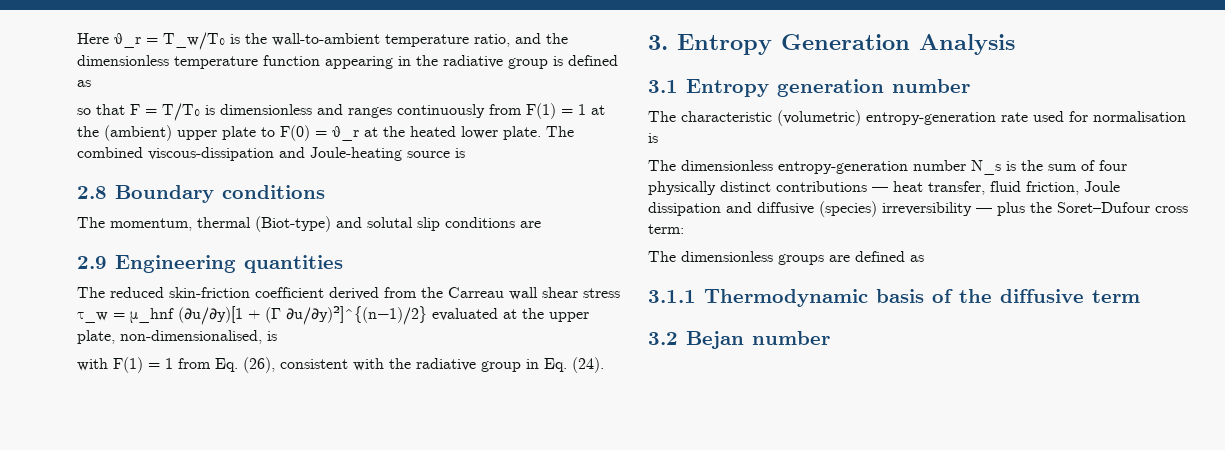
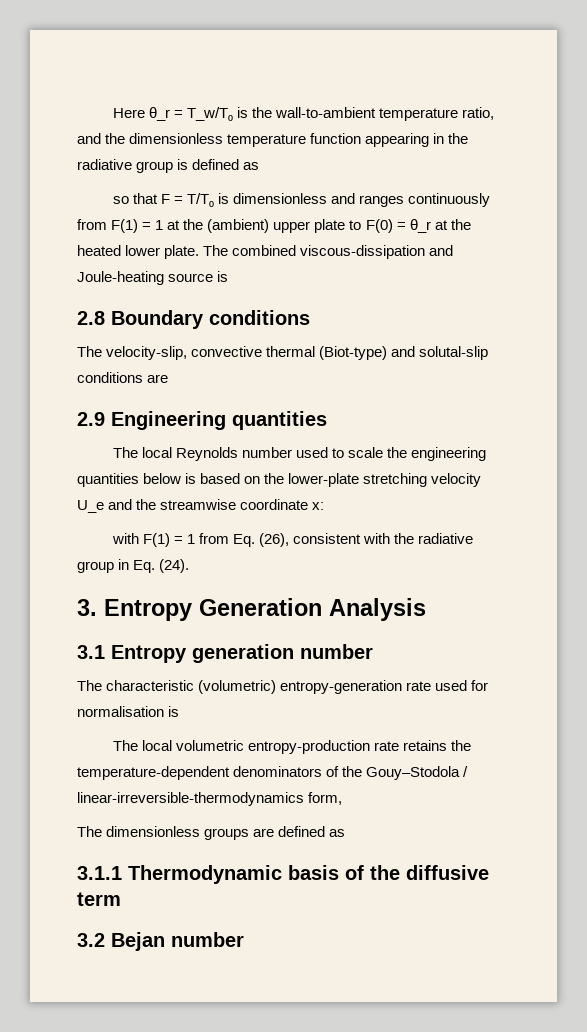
- The momentum, thermal (Biot-type) and solutal slip conditions are
+ The velocity-slip, convective thermal (Biot-type) and solutal-slip conditions are
- The reduced skin-friction coefficient derived from the Carreau wall shear stress τ_w = μ_hnf (∂u/∂y)[1 + (Γ ∂u/∂y)²]^{(n−1)/2} evaluated at the upper plate, non-dimensionalised, is
+ The local Reynolds number used to scale the engineering quantities below is based on the lower-plate stretching velocity U_e and the streamwise coordinate x:
- The dimensionless entropy-generation number N_s is the sum of four physically distinct contributions — heat transfer, fluid friction, Joule dissipation and diffusive (species) irreversibility — plus the Soret–Dufour cross term:
+ The local volumetric entropy-production rate retains the temperature-dependent denominators of the Gouy–Stodola / linear-irreversible-thermodynamics form,

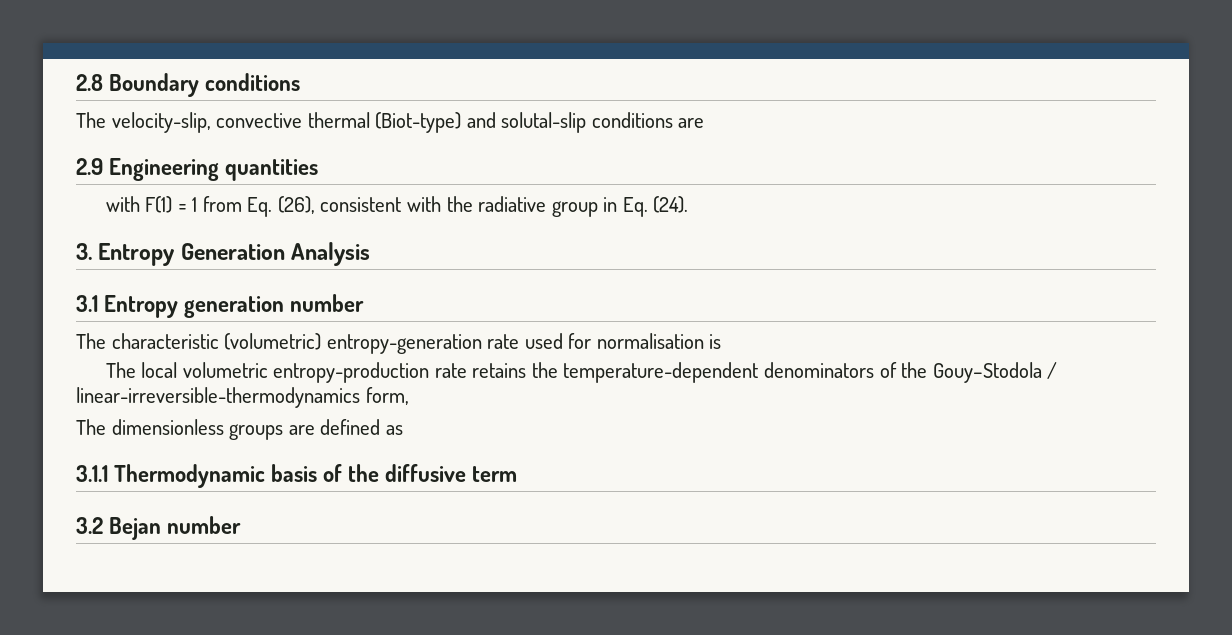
- Here θ_r = T_w/T₀ is the wall-to-ambient temperature ratio, and the dimensionless temperature function appearing in the radiative group is defined as
- so that F = T/T₀ is dimensionless and ranges continuously from F(1) = 1 at the (ambient) upper plate to F(0) = θ_r at the heated lower plate. The combined viscous-dissipation and Joule-heating source is
- The local Reynolds number used to scale the engineering quantities below is based on the lower-plate stretching velocity U_e and the streamwise coordinate x:

